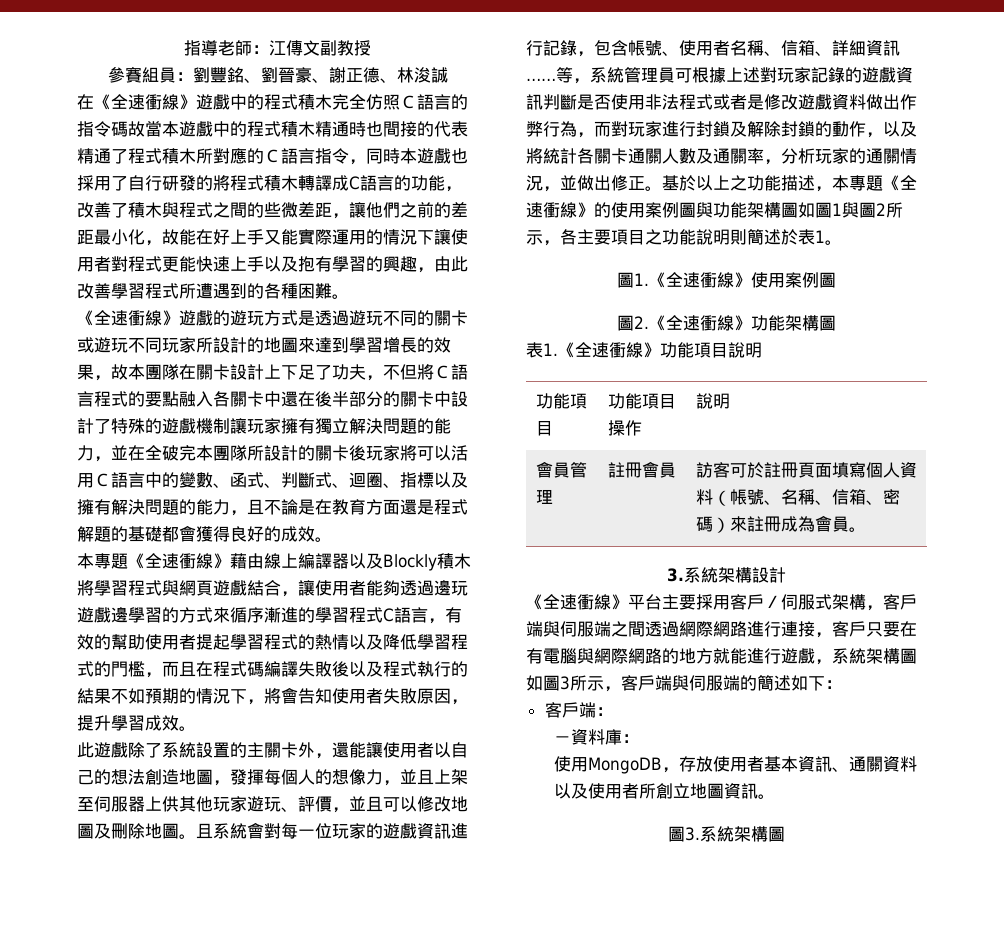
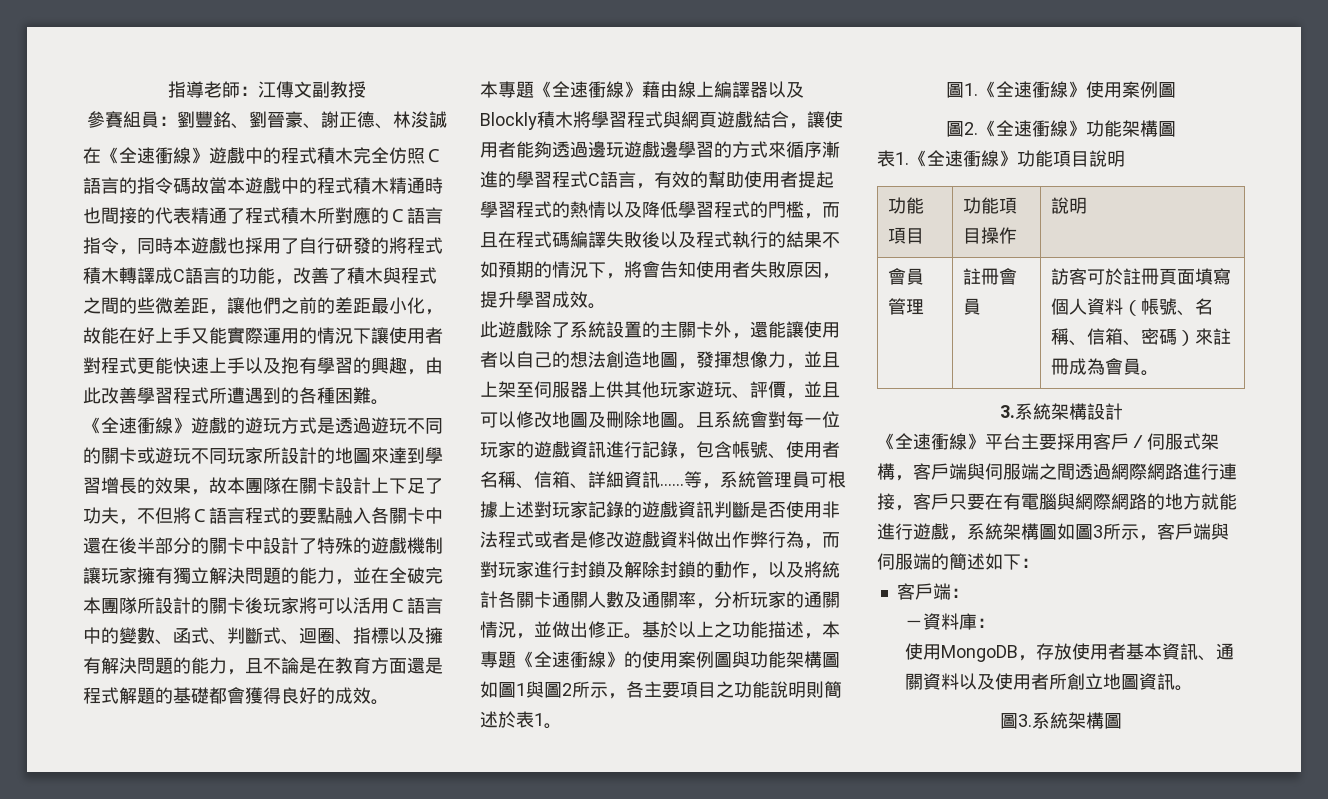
- 此遊戲除了系統設置的主關卡外，還能讓使用者以自己的想法創造地圖，發揮每個人的想像力，並且上架至伺服器上供其他玩家遊玩、評價，並且可以修改地圖及刪除地圖。
+ 此遊戲除了系統設置的主關卡外，還能讓使用者以自己的想法創造地圖，發揮想像力，並且上架至伺服器上供其他玩家遊玩、評價，並且可以修改地圖及刪除地圖。

